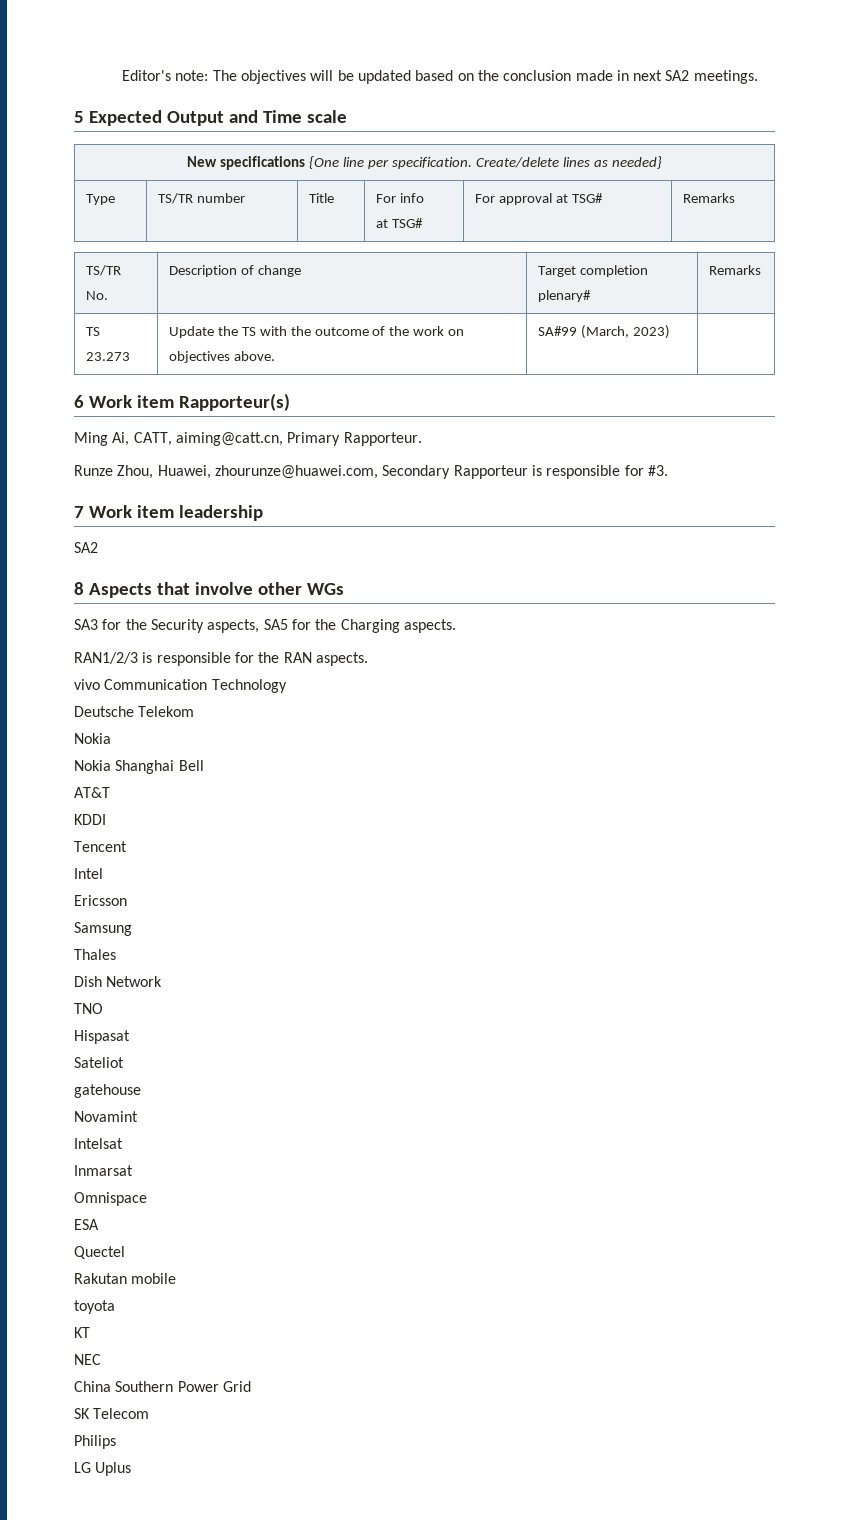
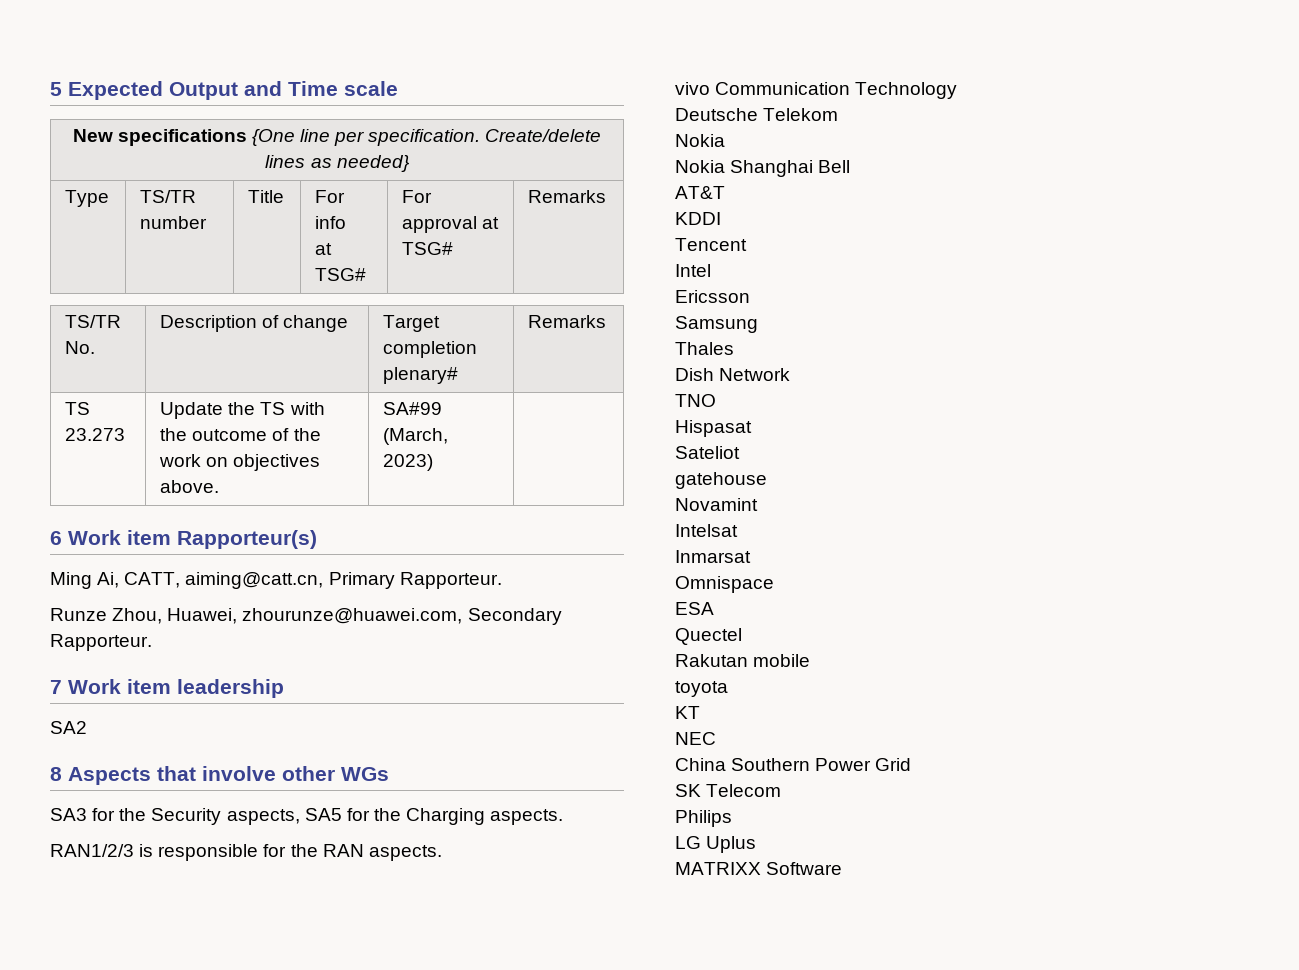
- Editor's note: The objectives will be updated based on the conclusion made in next SA2 meetings.
- Runze Zhou, Huawei, zhourunze@huawei.com, Secondary Rapporteur is responsible for #3.
+ Runze Zhou, Huawei, zhourunze@huawei.com, Secondary Rapporteur.
+ MATRIXX Software

